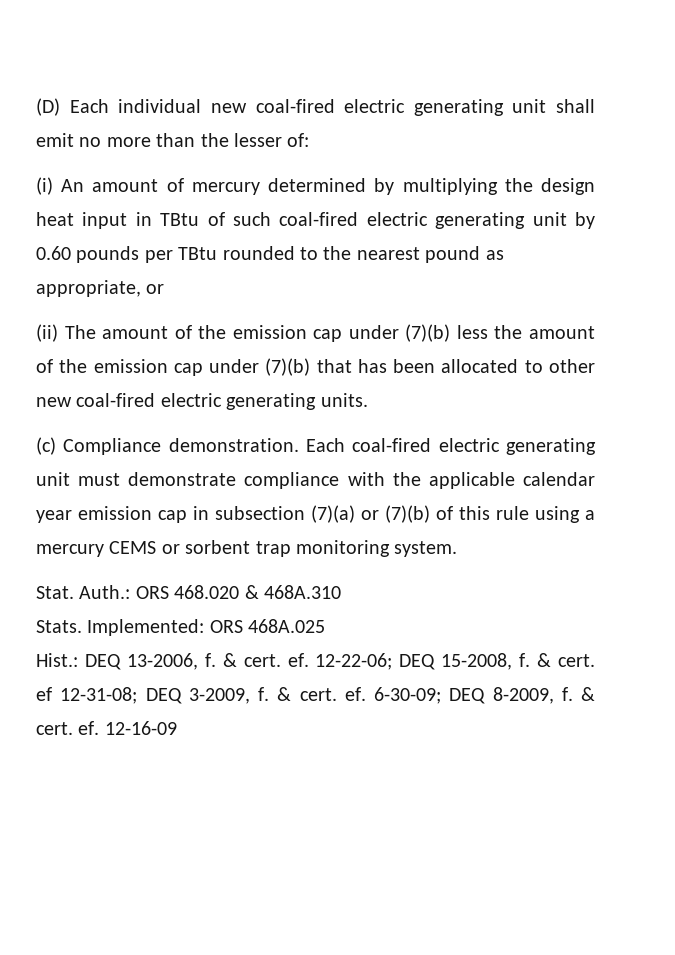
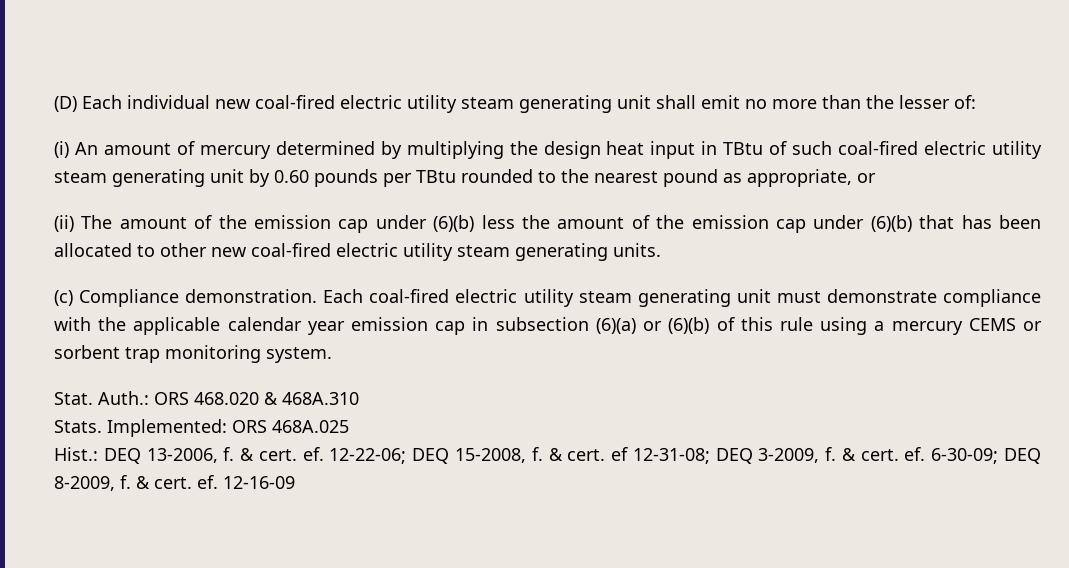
- (D) Each individual new coal-fired electric generating unit shall emit no more than the lesser of:
+ (D) Each individual new coal-fired electric utility steam generating unit shall emit no more than the lesser of:
- (i) An amount of mercury determined by multiplying the design heat input in TBtu of such coal-fired electric generating unit by 0.60 pounds per TBtu rounded to the nearest pound as appropriate, or
+ (i) An amount of mercury determined by multiplying the design heat input in TBtu of such coal-fired electric utility steam generating unit by 0.60 pounds per TBtu rounded to the nearest pound as appropriate, or
- (ii) The amount of the emission cap under (7)(b) less the amount of the emission cap under (7)(b) that has been allocated to other new coal-fired electric generating units.
+ (ii) The amount of the emission cap under (6)(b) less the amount of the emission cap under (6)(b) that has been allocated to other new coal-fired electric utility steam generating units.
- Each coal-fired electric generating unit must demonstrate compliance with the applicable calendar year emission cap in subsection (7)(a) or (7)(b) of this rule using a mercury CEMS or sorbent trap monitoring system.
+ Each coal-fired electric utility steam generating unit must demonstrate compliance with the applicable calendar year emission cap in subsection (6)(a) or (6)(b) of this rule using a mercury CEMS or sorbent trap monitoring system.

